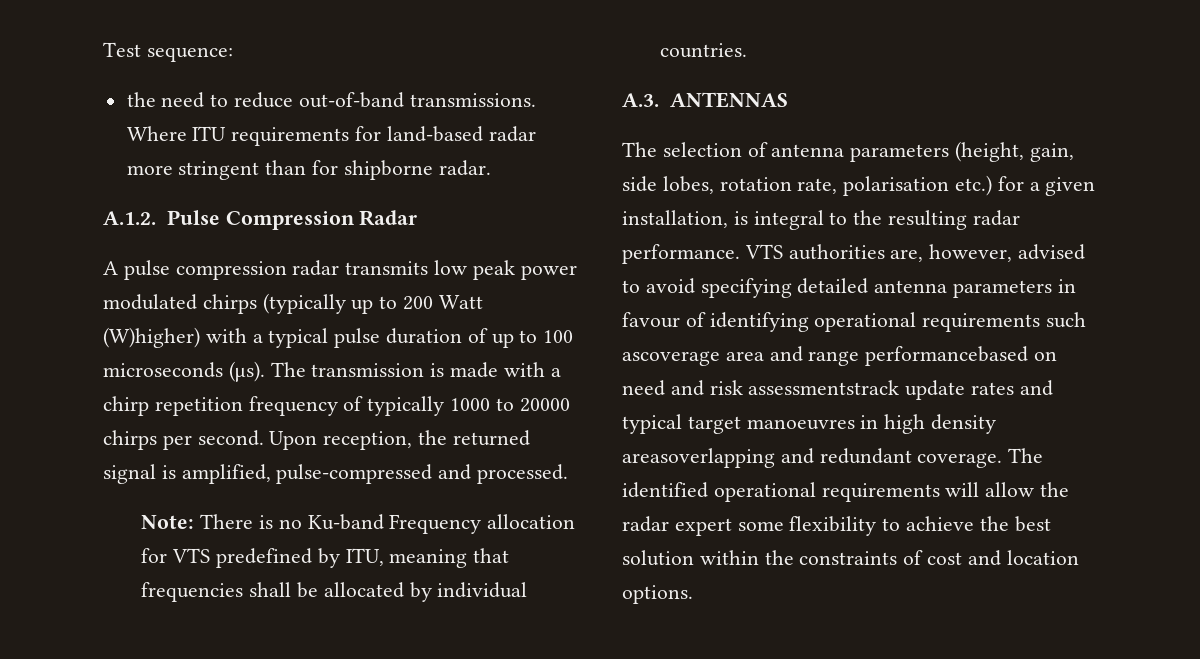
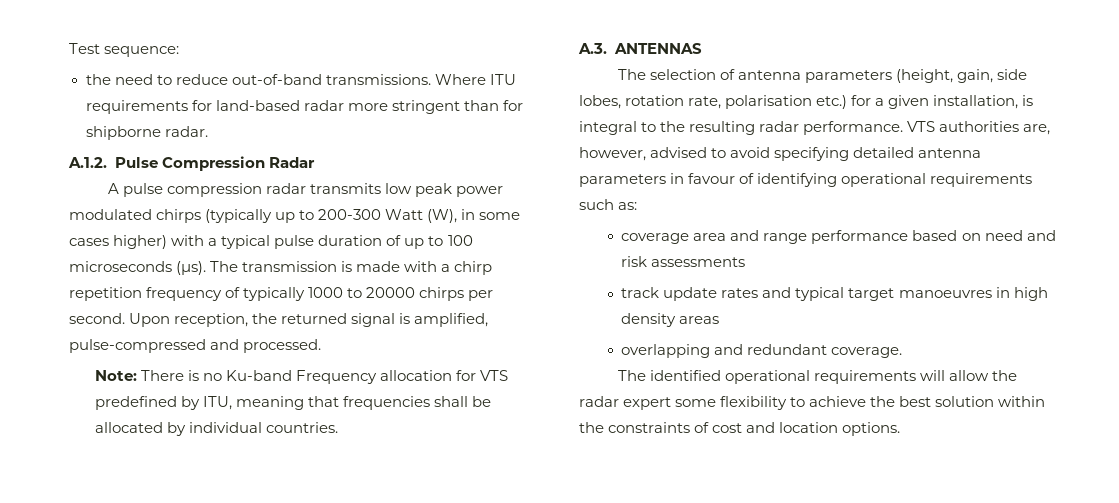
- A pulse compression radar transmits low peak power modulated chirps (typically up to 200 Watt (W)higher) with a typical pulse duration of up to 100 microseconds (μs).
+ A pulse compression radar transmits low peak power modulated chirps (typically up to 200-300 Watt (W), in some cases higher) with a typical pulse duration of up to 100 microseconds (μs).
- VTS authorities are, however, advised to avoid specifying detailed antenna parameters in favour of identifying operational requirements such ascoverage area and range performancebased on need and risk assessmentstrack update rates and typical target manoeuvres in high density areasoverlapping and redundant coverage. The identified operational requirements will allow the radar expert some flexibility to achieve the best solution within the constraints of cost and location options.
+ VTS authorities are, however, advised to avoid specifying detailed antenna parameters in favour of identifying operational requirements such as:
+ coverage area and range performance based on need and risk assessments
+ track update rates and typical target manoeuvres in high density areas
+ overlapping and redundant coverage.
+ The identified operational requirements will allow the radar expert some flexibility to achieve the best solution within the constraints of cost and location options.

